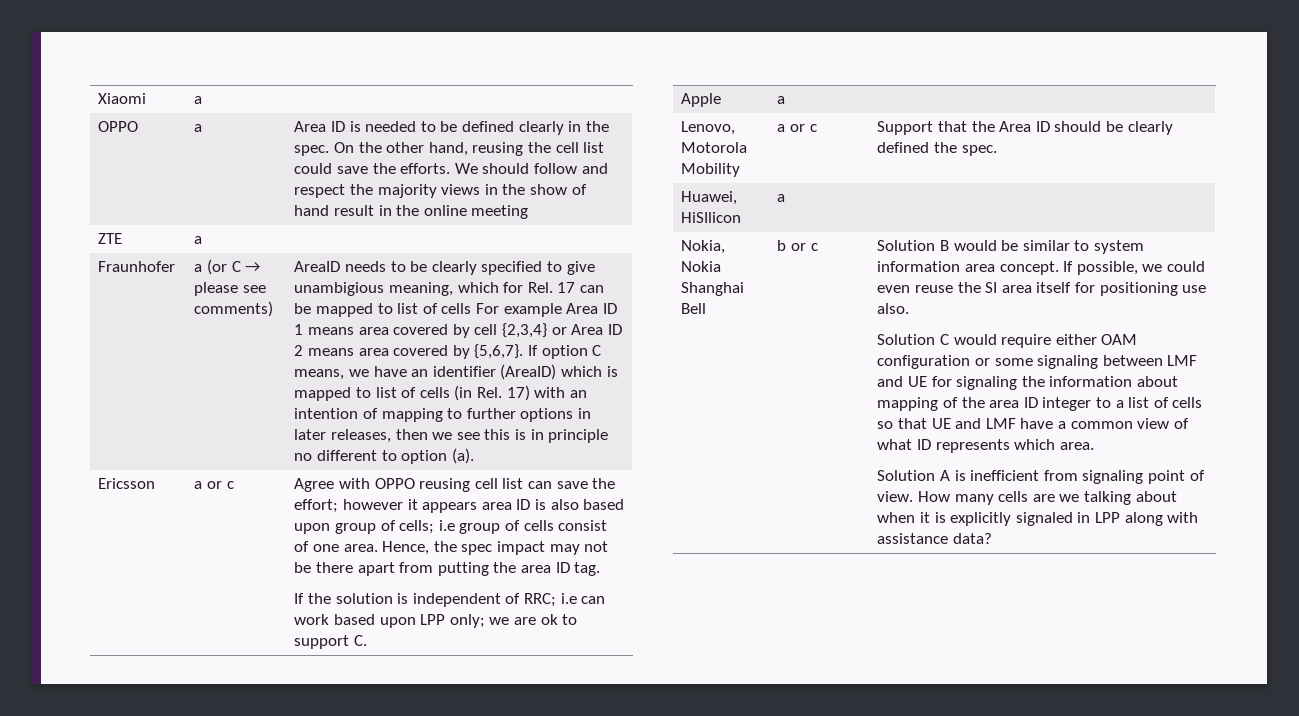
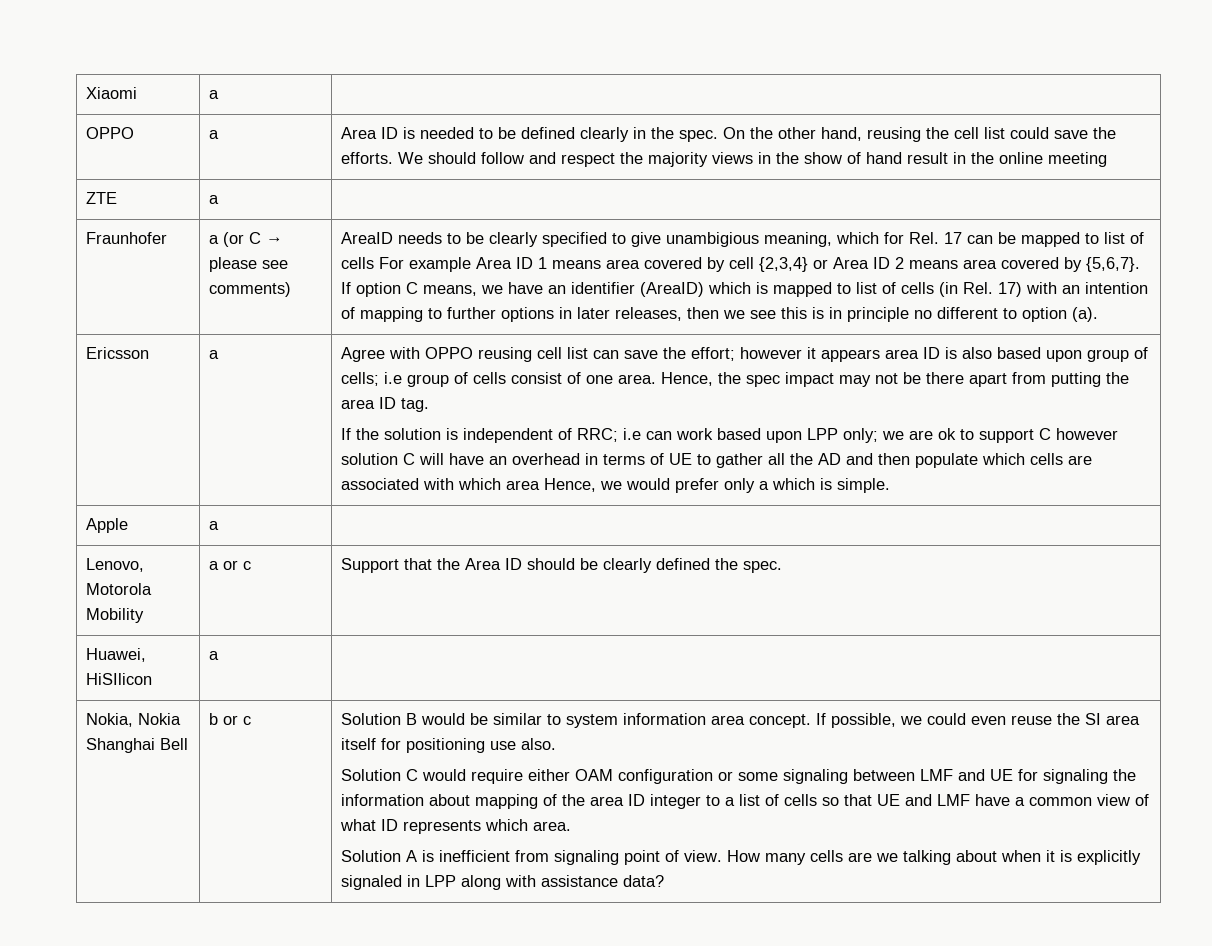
- Ericsson | a or c
+ Ericsson | a
- If the solution is independent of RRC; i.e can work based upon LPP only; we are ok to support C.
+ If the solution is independent of RRC; i.e can work based upon LPP only; we are ok to support C however solution C will have an overhead in terms of UE to gather all the AD and then populate which cells are associated with which area Hence, we would prefer only a which is simple.

